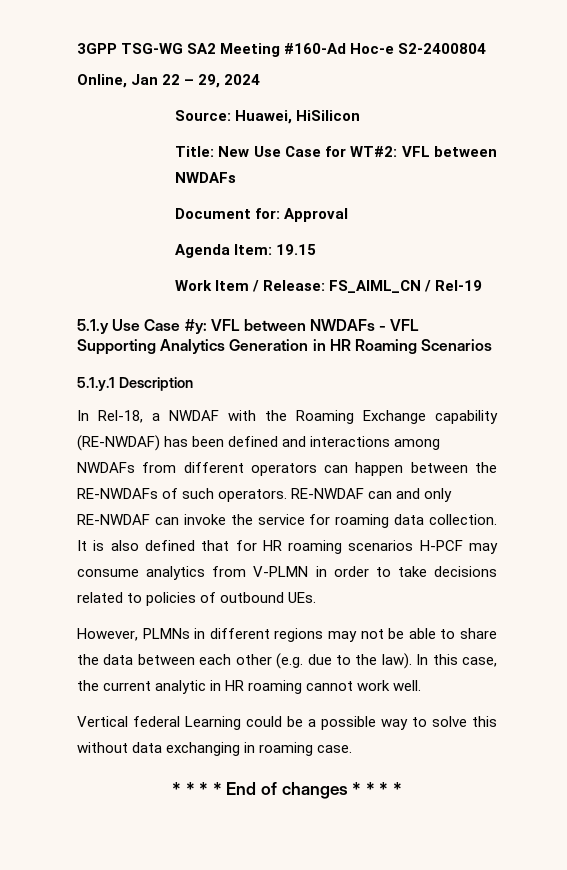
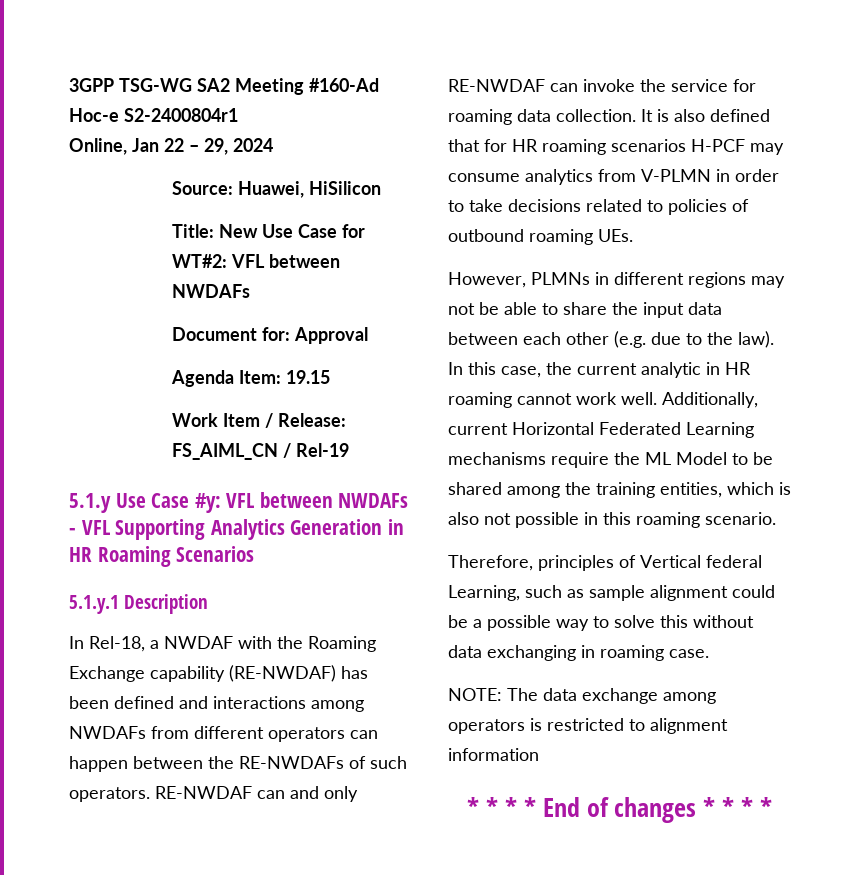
- 3GPP TSG-WG SA2 Meeting #160-Ad Hoc-e S2-2400804
+ 3GPP TSG-WG SA2 Meeting #160-Ad Hoc-e S2-2400804r1
- It is also defined that for HR roaming scenarios H-PCF may consume analytics from V-PLMN in order to take decisions related to policies of outbound UEs.
+ It is also defined that for HR roaming scenarios H-PCF may consume analytics from V-PLMN in order to take decisions related to policies of outbound roaming UEs.
- However, PLMNs in different regions may not be able to share the data between each other (e.g. due to the law).
+ However, PLMNs in different regions may not be able to share the input data between each other (e.g. due to the law).
- In this case, the current analytic in HR roaming cannot work well.
- Vertical federal Learning could be a possible way to solve this without data exchanging in roaming case.
+ In this case, the current analytic in HR roaming cannot work well. Additionally, current Horizontal Federated Learning mechanisms require the ML Model to be shared among the training entities, which is also not possible in this roaming scenario.
+ Therefore, principles of Vertical federal Learning, such as sample alignment could be a possible way to solve this without data exchanging in roaming case.
+ NOTE: The data exchange among operators is restricted to alignment information

